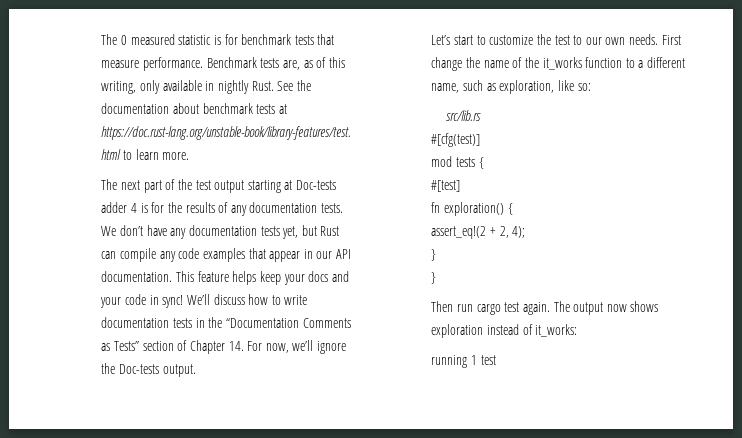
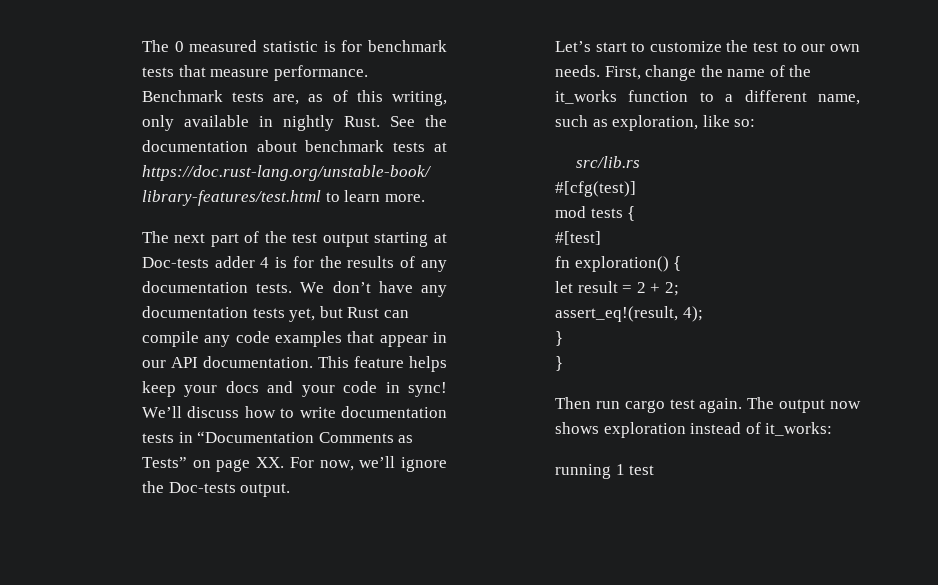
- We’ll discuss how to write documentation tests in the “Documentation Comments as Tests” section of Chapter 14. For now, we’ll ignore the Doc-tests output.
+ We’ll discuss how to write documentation tests in “Documentation Comments as Tests” on page XX. For now, we’ll ignore the Doc-tests output.
- First change the name of the it_works function to a different name, such as exploration, like so:
+ First, change the name of the it_works function to a different name, such as exploration, like so:
- assert_eq!(2 + 2, 4);
+ let result = 2 + 2;
+ assert_eq!(result, 4);

